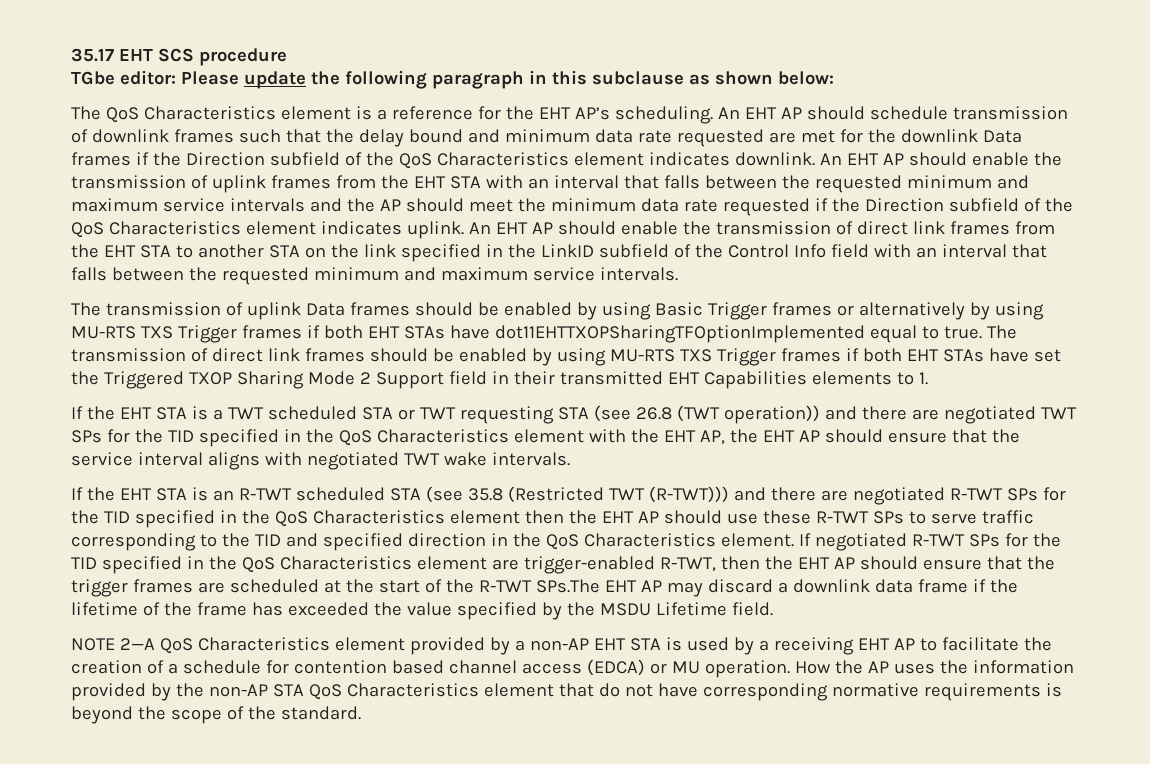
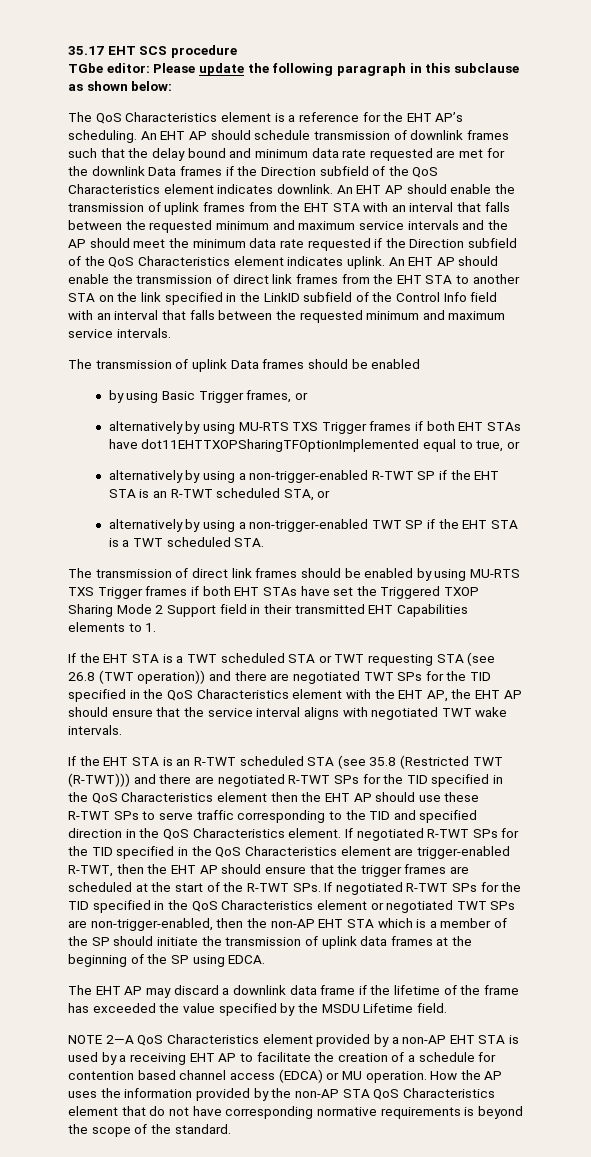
- The transmission of uplink Data frames should be enabled by using Basic Trigger frames or alternatively by using MU-RTS TXS Trigger frames if both EHT STAs have dot11EHTTXOPSharingTFOptionImplemented equal to true. The transmission of direct link frames should be enabled by using MU-RTS TXS Trigger frames if both EHT STAs have set the Triggered TXOP Sharing Mode 2 Support field in their transmitted EHT Capabilities elements to 1.
+ The transmission of uplink Data frames should be enabled
+ by using Basic Trigger frames, or
+ alternatively by using MU-RTS TXS Trigger frames if both EHT STAs have dot11EHTTXOPSharingTFOptionImplemented equal to true, or
+ alternatively by using a non-trigger-enabled R-TWT SP if the EHT STA is an R-TWT scheduled STA, or
+ alternatively by using a non-trigger-enabled TWT SP if the EHT STA is a TWT scheduled STA.
+ The transmission of direct link frames should be enabled by using MU-RTS TXS Trigger frames if both EHT STAs have set the Triggered TXOP Sharing Mode 2 Support field in their transmitted EHT Capabilities elements to 1.
- If negotiated R-TWT SPs for the TID specified in the QoS Characteristics element are trigger-enabled R-TWT, then the EHT AP should ensure that the trigger frames are scheduled at the start of the R-TWT SPs.The EHT AP may discard a downlink data frame if the lifetime of the frame has exceeded the value specified by the MSDU Lifetime field.
+ If negotiated R-TWT SPs for the TID specified in the QoS Characteristics element are trigger-enabled R-TWT, then the EHT AP should ensure that the trigger frames are scheduled at the start of the R-TWT SPs. If negotiated R-TWT SPs for the TID specified in the QoS Characteristics element or negotiated TWT SPs are non-trigger-enabled, then the non-AP EHT STA which is a member of the SP should initiate the transmission of uplink data frames at the beginning of the SP using EDCA.
+ The EHT AP may discard a downlink data frame if the lifetime of the frame has exceeded the value specified by the MSDU Lifetime field.

